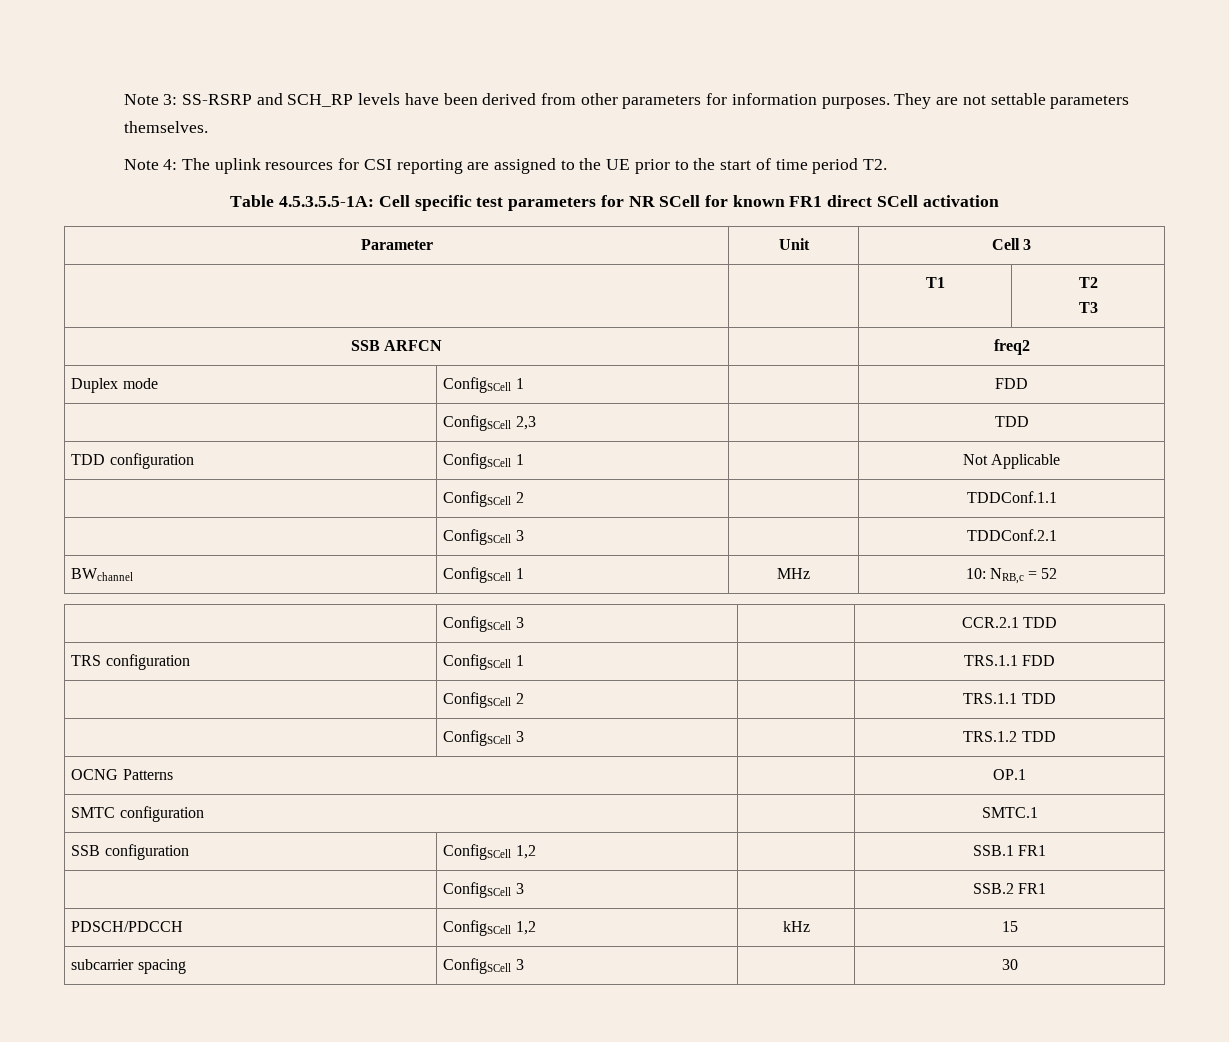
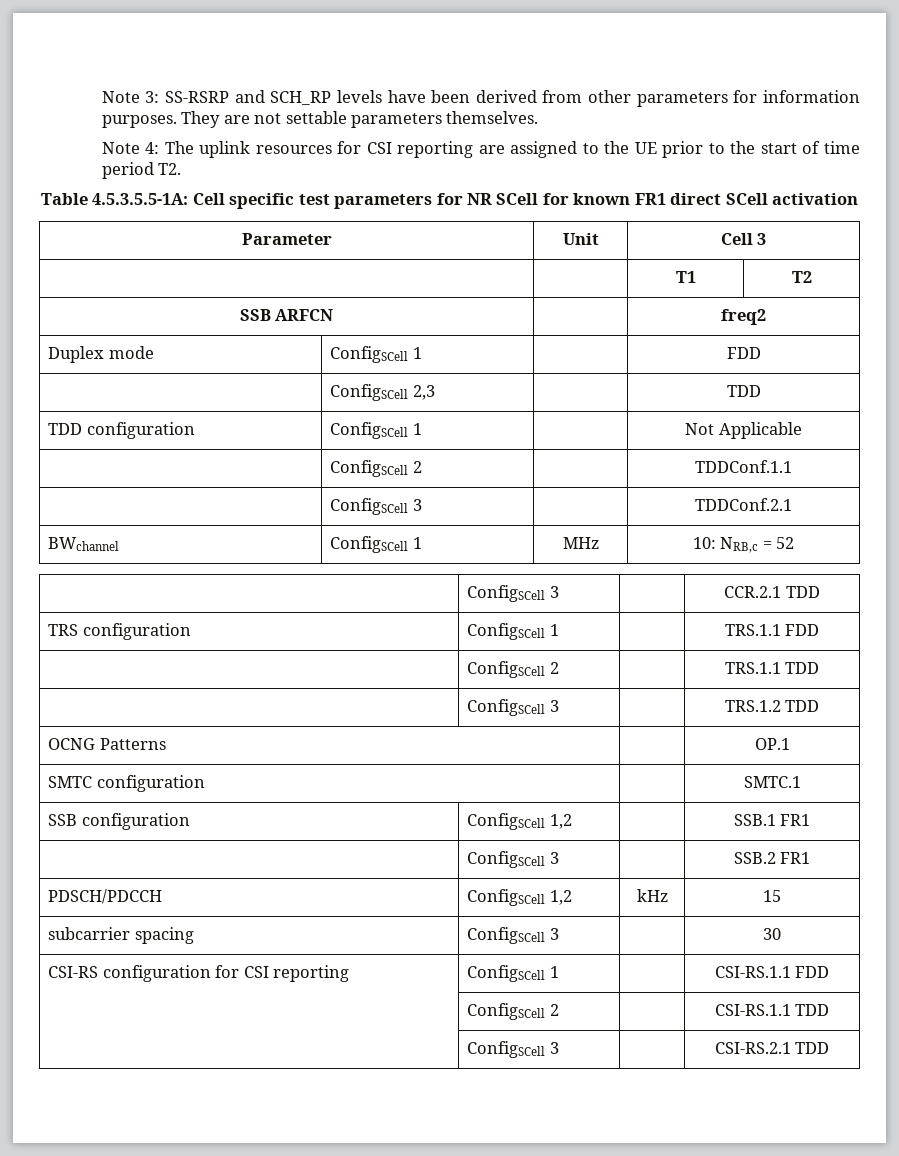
  | | T1 | T2
- T3
+ CSI-RS configuration for CSI reporting | ConfigSCell 1 | | CSI-RS.1.1 FDD
+ | ConfigSCell 2 | | CSI-RS.1.1 TDD
+ | ConfigSCell 3 | | CSI-RS.2.1 TDD

